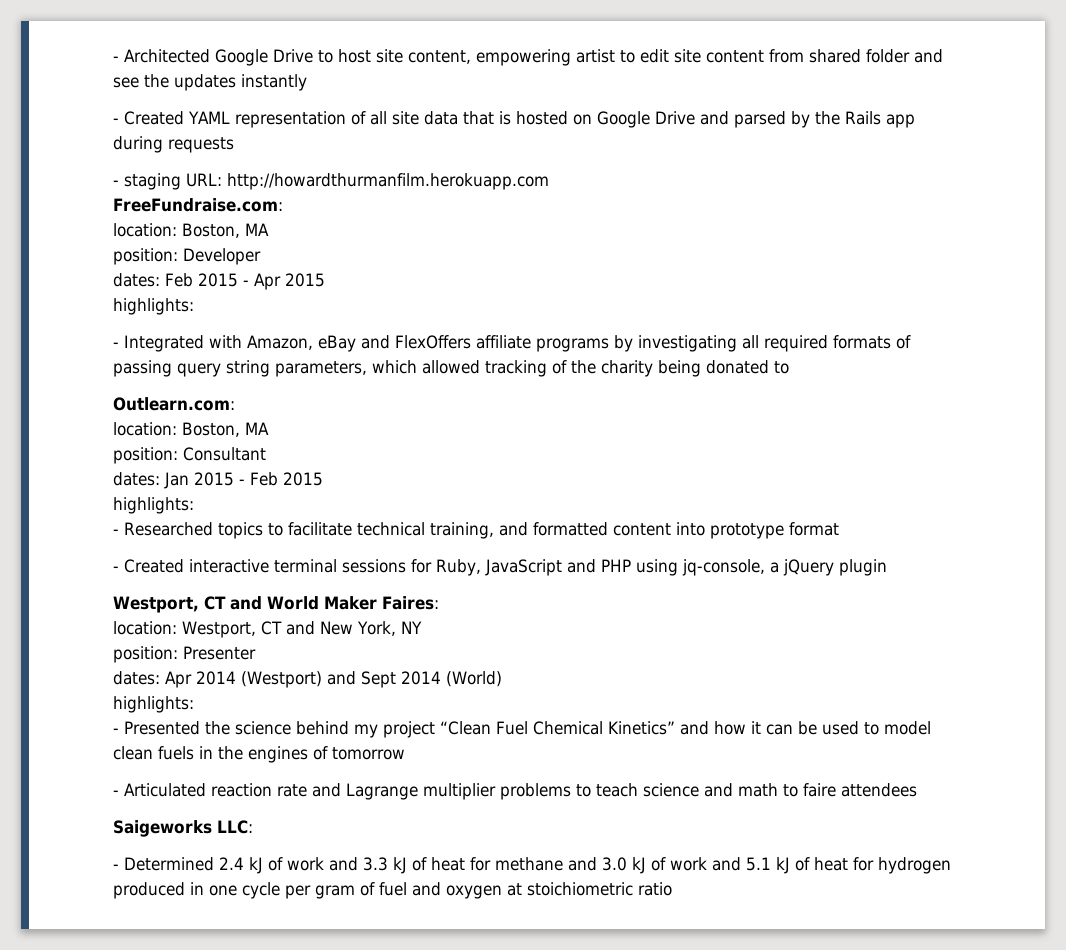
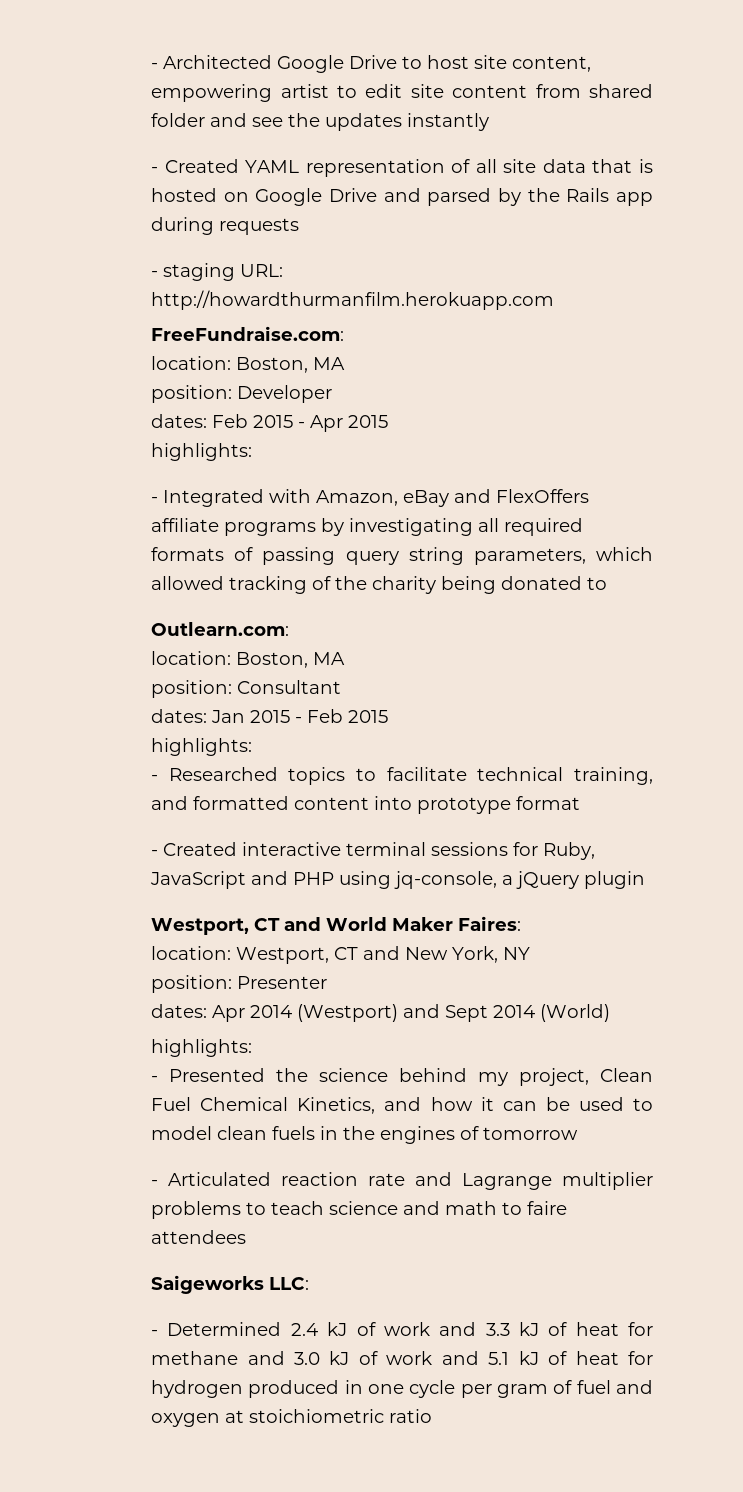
- - Presented the science behind my project “Clean Fuel Chemical Kinetics” and how it can be used to model clean fuels in the engines of tomorrow
+ - Presented the science behind my project, Clean Fuel Chemical Kinetics, and how it can be used to model clean fuels in the engines of tomorrow

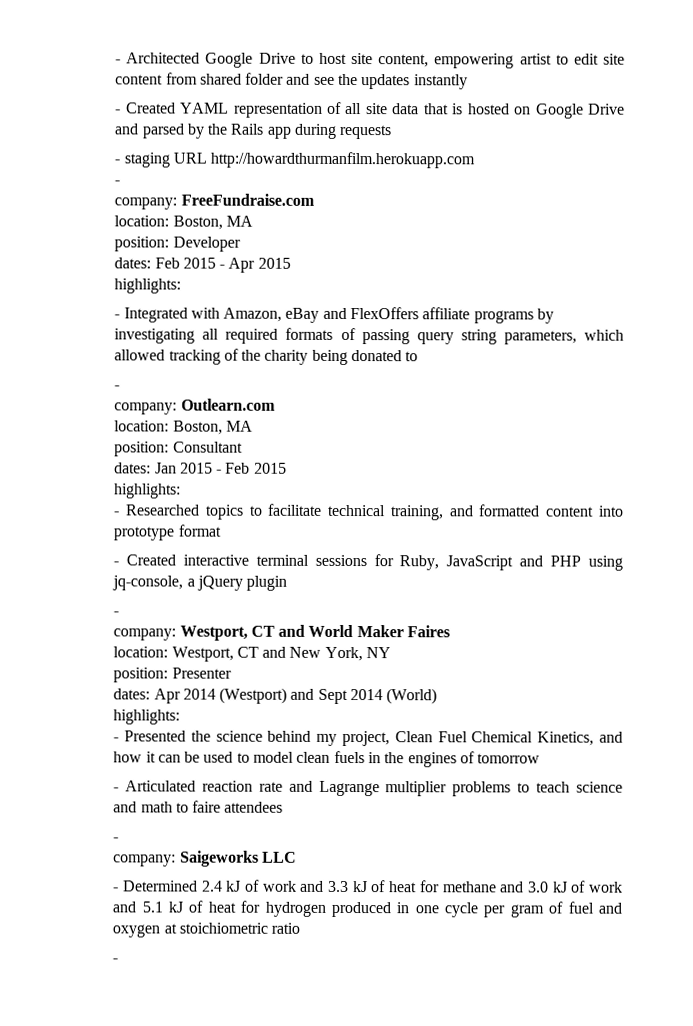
- - staging URL: http://howardthurmanfilm.herokuapp.com
- FreeFundraise.com:
+ - staging URL http://howardthurmanfilm.herokuapp.com
+ -
+ company: FreeFundraise.com
  - Integrated with Amazon, eBay and FlexOffers affiliate programs by investigating all required formats of passing query string parameters, which allowed tracking of the charity being donated to
- Outlearn.com:
+ -
+ company: Outlearn.com
  - Created interactive terminal sessions for Ruby, JavaScript and PHP using jq-console, a jQuery plugin
- Westport, CT and World Maker Faires:
+ -
+ company: Westport, CT and World Maker Faires
  - Articulated reaction rate and Lagrange multiplier problems to teach science and math to faire attendees
- Saigeworks LLC:
+ -
+ company: Saigeworks LLC
  - Determined 2.4 kJ of work and 3.3 kJ of heat for methane and 3.0 kJ of work and 5.1 kJ of heat for hydrogen produced in one cycle per gram of fuel and oxygen at stoichiometric ratio
+ -

